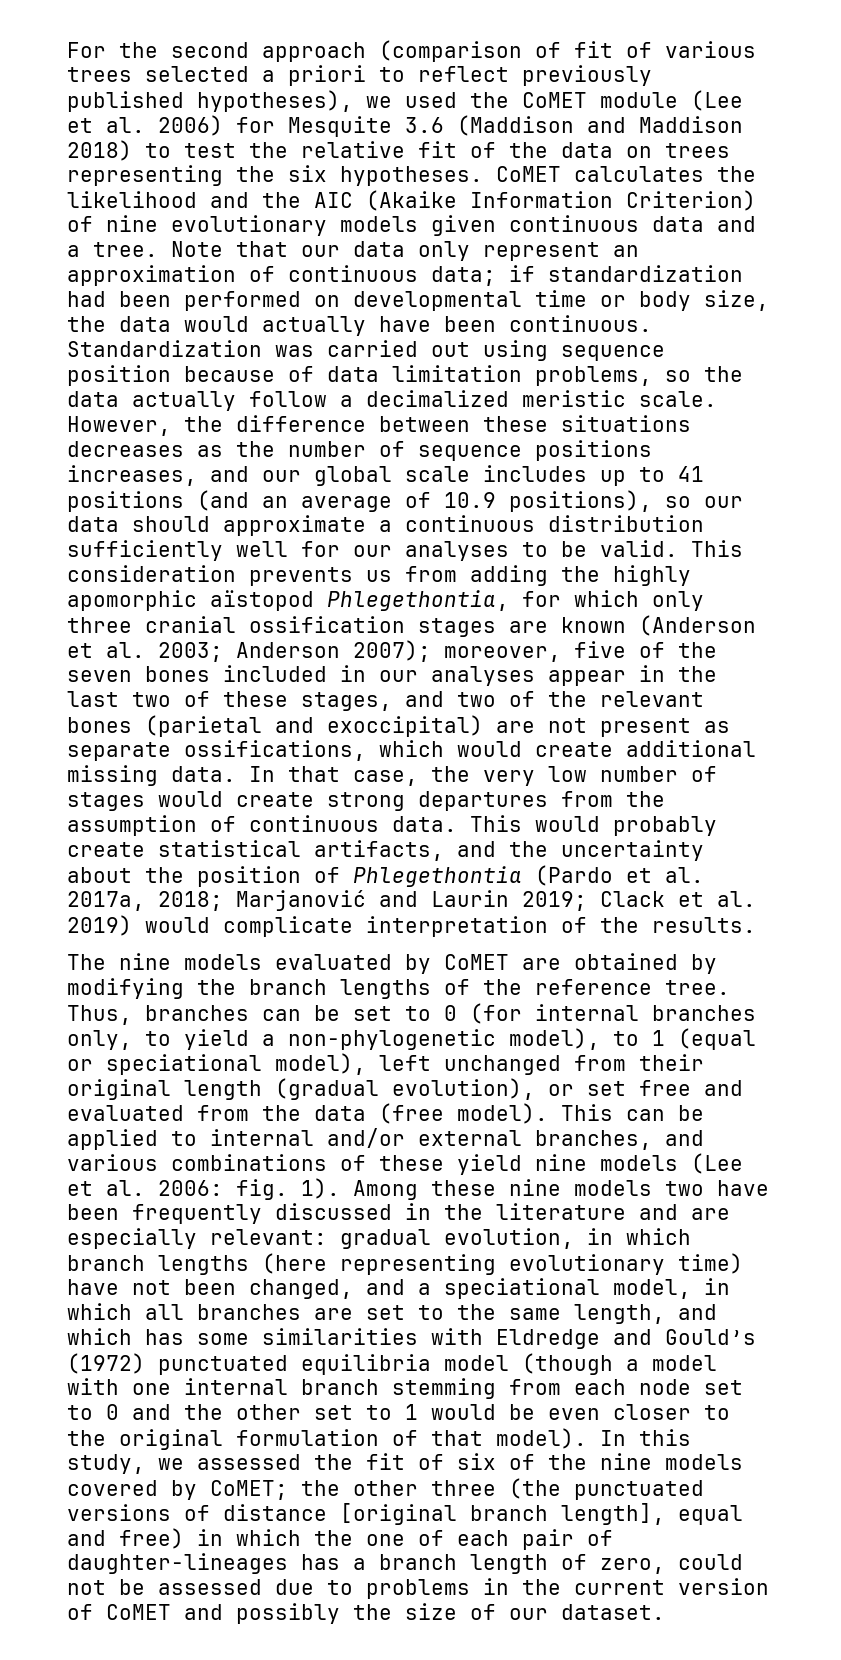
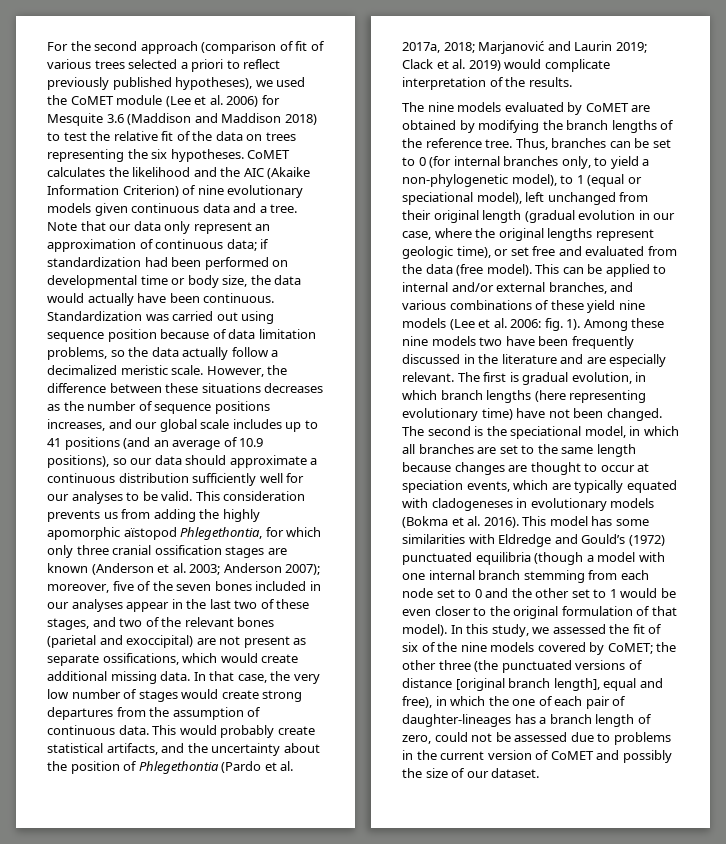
- Thus, branches can be set to 0 (for internal branches only, to yield a non-phylogenetic model), to 1 (equal or speciational model), left unchanged from their original length (gradual evolution), or set free and evaluated from the data (free model).
+ Thus, branches can be set to 0 (for internal branches only, to yield a non-phylogenetic model), to 1 (equal or speciational model), left unchanged from their original length (gradual evolution in our case, where the original lengths represent geologic time), or set free and evaluated from the data (free model).
- Among these nine models two have been frequently discussed in the literature and are especially relevant: gradual evolution, in which branch lengths (here representing evolutionary time) have not been changed, and a speciational model, in which all branches are set to the same length, and which has some similarities with Eldredge and Gould’s (1972) punctuated equilibria model (though a model with one internal branch stemming from each node set to 0 and the other set to 1 would be even closer to the original formulation of that model).
+ Among these nine models two have been frequently discussed in the literature and are especially relevant. The first is gradual evolution, in which branch lengths (here representing evolutionary time) have not been changed. The second is the speciational model, in which all branches are set to the same length because changes are thought to occur at speciation events, which are typically equated with cladogeneses in evolutionary models (Bokma et al. 2016). This model has some similarities with Eldredge and Gould’s (1972) punctuated equilibria (though a model with one internal branch stemming from each node set to 0 and the other set to 1 would be even closer to the original formulation of that model).
- the other three (the punctuated versions of distance [original branch length], equal and free) in which the one of each pair of daughter-lineages has a branch length of zero, could not be assessed due to problems in the current version of CoMET and possibly the size of our dataset.
+ the other three (the punctuated versions of distance [original branch length], equal and free), in which the one of each pair of daughter-lineages has a branch length of zero, could not be assessed due to problems in the current version of CoMET and possibly the size of our dataset.

